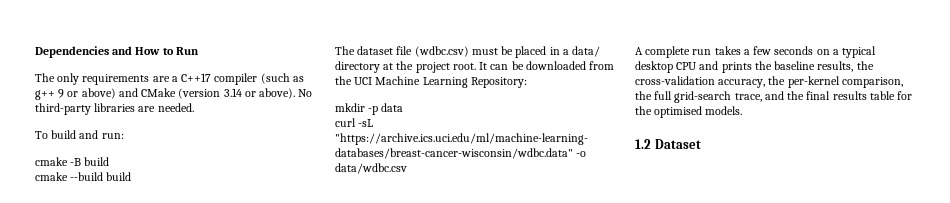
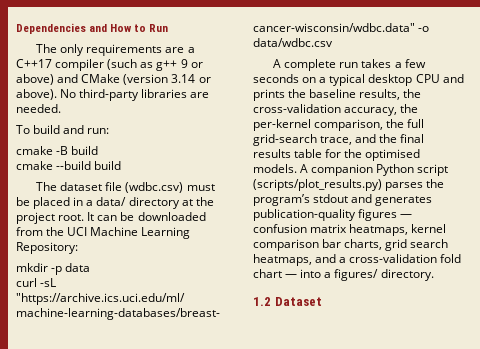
+ A companion Python script (scripts/plot_results.py) parses the program’s stdout and generates publication-quality figures — confusion matrix heatmaps, kernel comparison bar charts, grid search heatmaps, and a cross-validation fold chart — into a figures/ directory.

